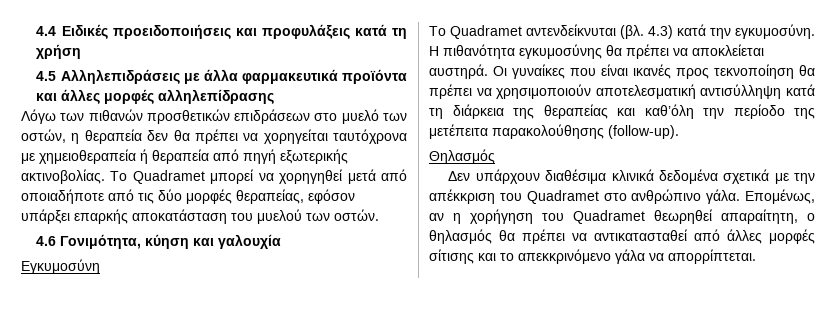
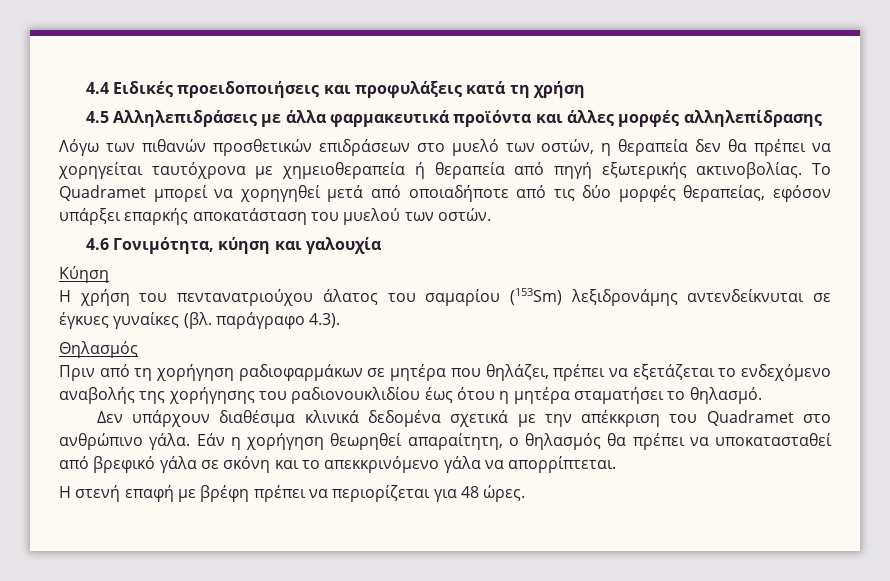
- Εγκυμοσύνη
- Το Quadramet αντενδείκνυται (βλ. 4.3) κατά την εγκυμοσύνη. Η πιθανότητα εγκυμοσύνης θα πρέπει να αποκλείεται αυστηρά. Οι γυναίκες που είναι ικανές προς τεκνοποίηση θα πρέπει να χρησιμοποιούν αποτελεσματική αντισύλληψη κατά τη διάρκεια της θεραπείας και καθ’όλη την περίοδο της μετέπειτα παρακολούθησης (follow-up).
+ Κύηση
+ Η χρήση του πεντανατριούχου άλατος του σαμαρίου (153Sm) λεξιδρονάμης αντενδείκνυται σε έγκυες γυναίκες (βλ. παράγραφο 4.3).
  Θηλασμός
+ Πριν από τη χορήγηση ραδιοφαρμάκων σε μητέρα που θηλάζει, πρέπει να εξετάζεται το ενδεχόμενο αναβολής της χορήγησης του ραδιονουκλιδίου έως ότου η μητέρα σταματήσει το θηλασμό.
- Επομένως, αν η χορήγηση του Quadramet θεωρηθεί απαραίτητη, ο θηλασμός θα πρέπει να αντικατασταθεί από άλλες μορφές σίτισης και το απεκκρινόμενο γάλα να απορρίπτεται.
+ Eάν η χορήγηση θεωρηθεί απαραίτητη, ο θηλασμός θα πρέπει να υποκατασταθεί από βρεφικό γάλα σε σκόνη και το απεκκρινόμενο γάλα να απορρίπτεται.
+ Η στενή επαφή με βρέφη πρέπει να περιορίζεται για 48 ώρες.

